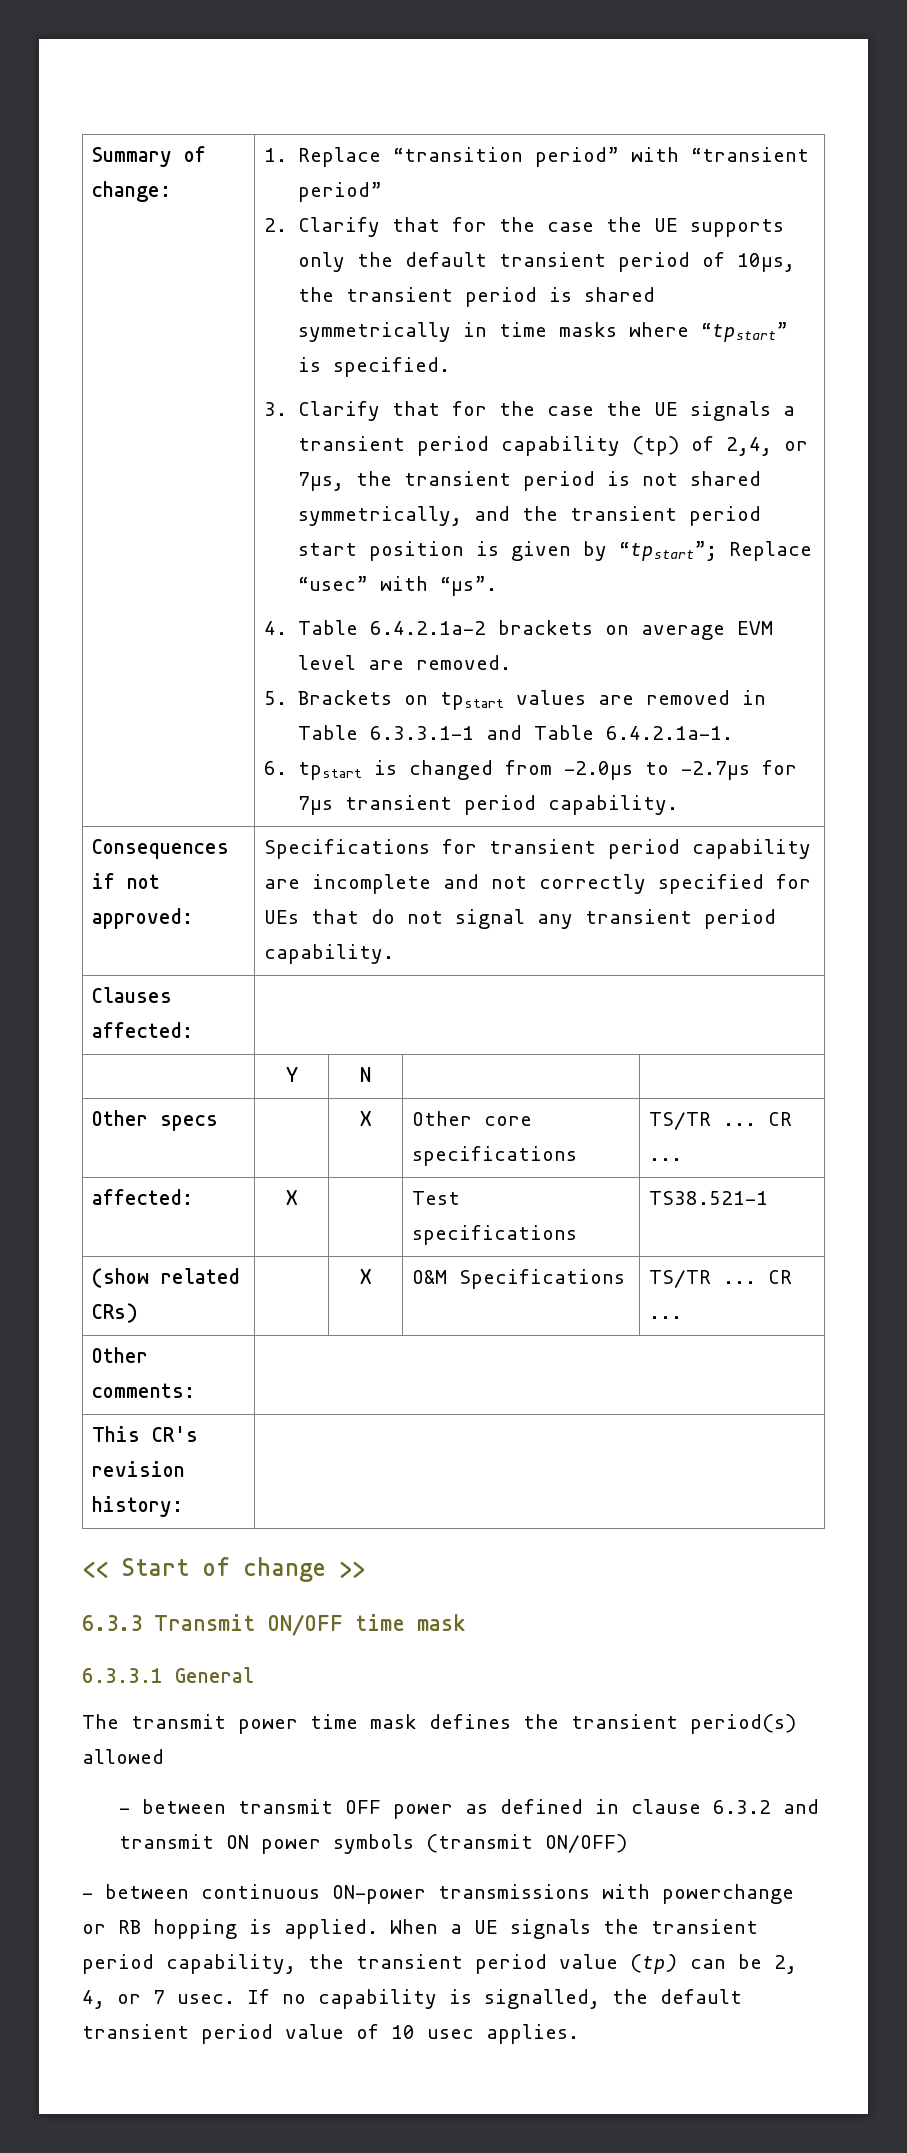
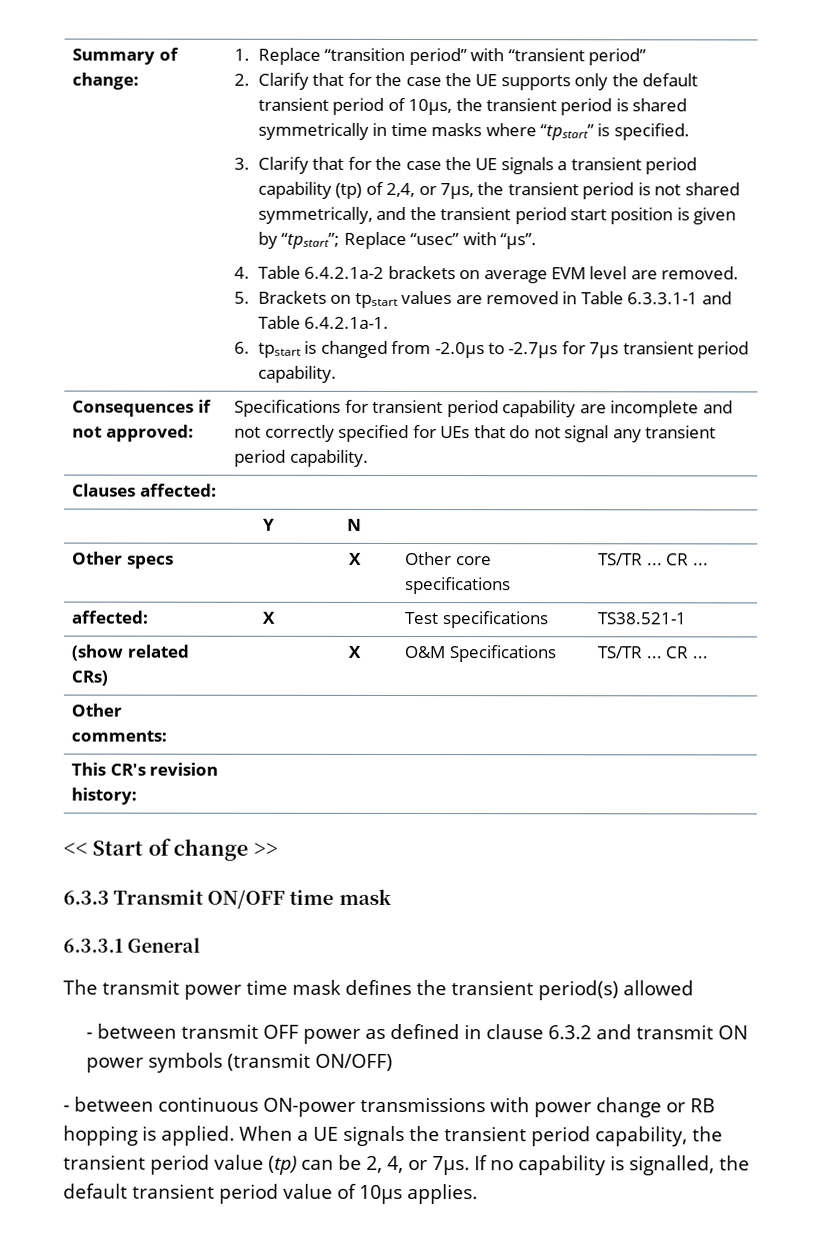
- - between continuous ON-power transmissions with powerchange or RB hopping is applied.
+ - between continuous ON-power transmissions with power change or RB hopping is applied.
- When a UE signals the transient period capability, the transient period value (tp) can be 2, 4, or 7 usec.
+ When a UE signals the transient period capability, the transient period value (tp) can be 2, 4, or 7μs.
- If no capability is signalled, the default transient period value of 10 usec applies.
+ If no capability is signalled, the default transient period value of 10μs applies.

